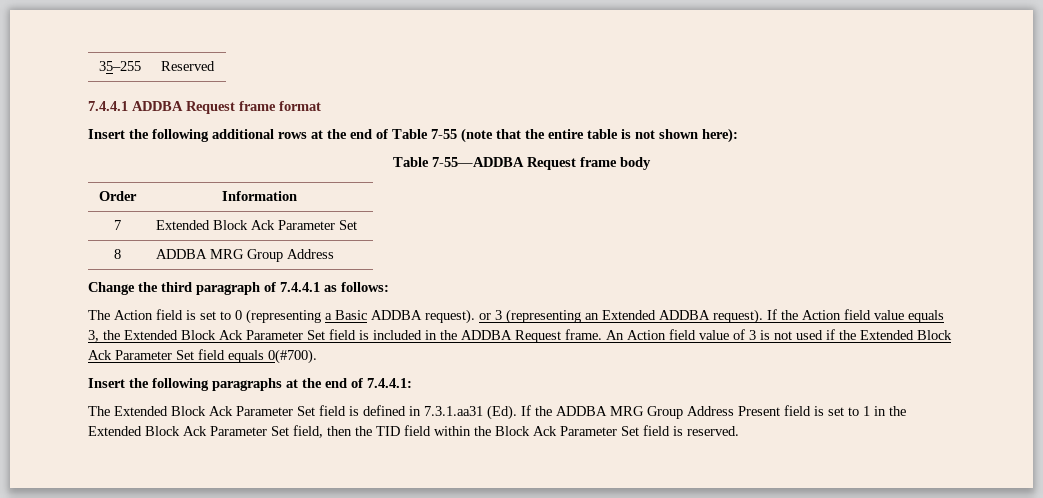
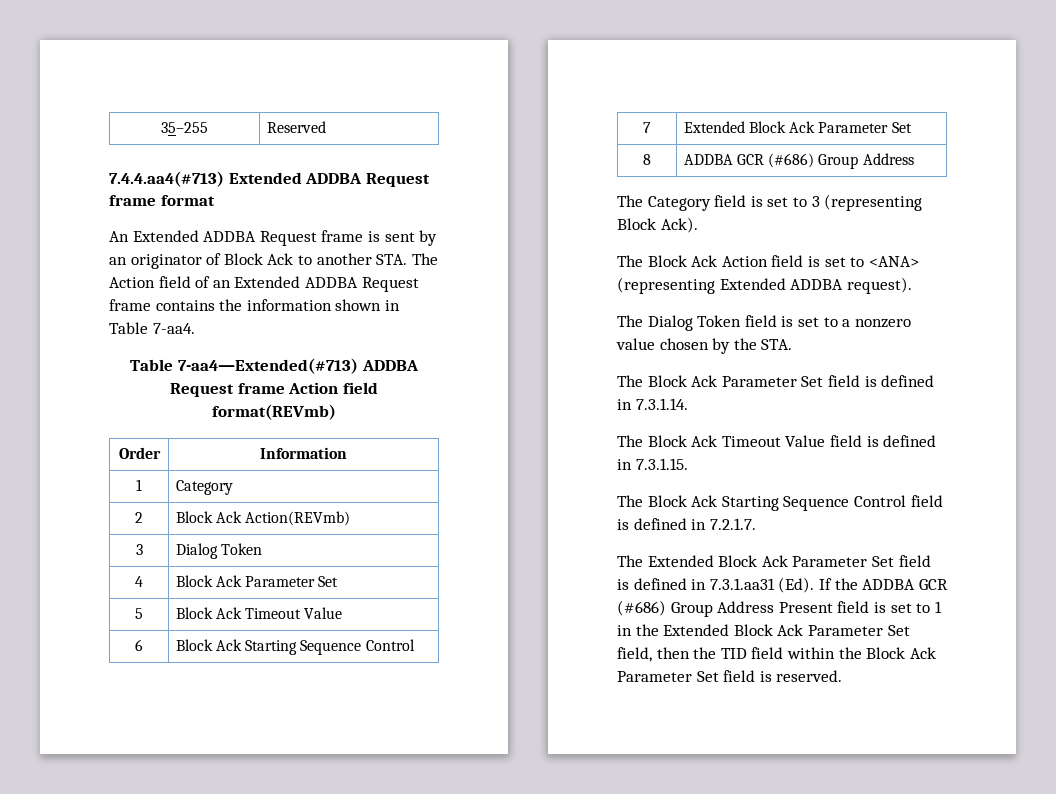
- 7.4.4.1 ADDBA Request frame format
+ 7.4.4.aa4(#713) Extended ADDBA Request frame format
- Insert the following additional rows at the end of Table 7-55 (note that the entire table is not shown here):
- Table 7-55—ADDBA Request frame body
+ An Extended ADDBA Request frame is sent by an originator of Block Ack to another STA. The Action field of an Extended ADDBA Request frame contains the information shown in Table 7-aa4.
+ Table 7-aa4—Extended(#713) ADDBA Request frame Action field format(REVmb)
  Order | Information
+ 1 | Category
+ 2 | Block Ack Action(REVmb)
+ 3 | Dialog Token
+ 4 | Block Ack Parameter Set
+ 5 | Block Ack Timeout Value
+ 6 | Block Ack Starting Sequence Control
- 8 | ADDBA MRG Group Address
+ 8 | ADDBA GCR (#686) Group Address
- Change the third paragraph of 7.4.4.1 as follows:
- The Action field is set to 0 (representing a Basic ADDBA request). or 3 (representing an Extended ADDBA request). If the Action field value equals 3, the Extended Block Ack Parameter Set field is included in the ADDBA Request frame. An Action field value of 3 is not used if the Extended Block Ack Parameter Set field equals 0(#700).
- Insert the following paragraphs at the end of 7.4.4.1:
+ The Category field is set to 3 (representing Block Ack).
+ The Block Ack Action field is set to <ANA> (representing Extended ADDBA request).
+ The Dialog Token field is set to a nonzero value chosen by the STA.
+ The Block Ack Parameter Set field is defined in 7.3.1.14.
+ The Block Ack Timeout Value field is defined in 7.3.1.15.
+ The Block Ack Starting Sequence Control field is defined in 7.2.1.7.
- The Extended Block Ack Parameter Set field is defined in 7.3.1.aa31 (Ed). If the ADDBA MRG Group Address Present field is set to 1 in the Extended Block Ack Parameter Set field, then the TID field within the Block Ack Parameter Set field is reserved.
+ The Extended Block Ack Parameter Set field is defined in 7.3.1.aa31 (Ed). If the ADDBA GCR (#686) Group Address Present field is set to 1 in the Extended Block Ack Parameter Set field, then the TID field within the Block Ack Parameter Set field is reserved.

